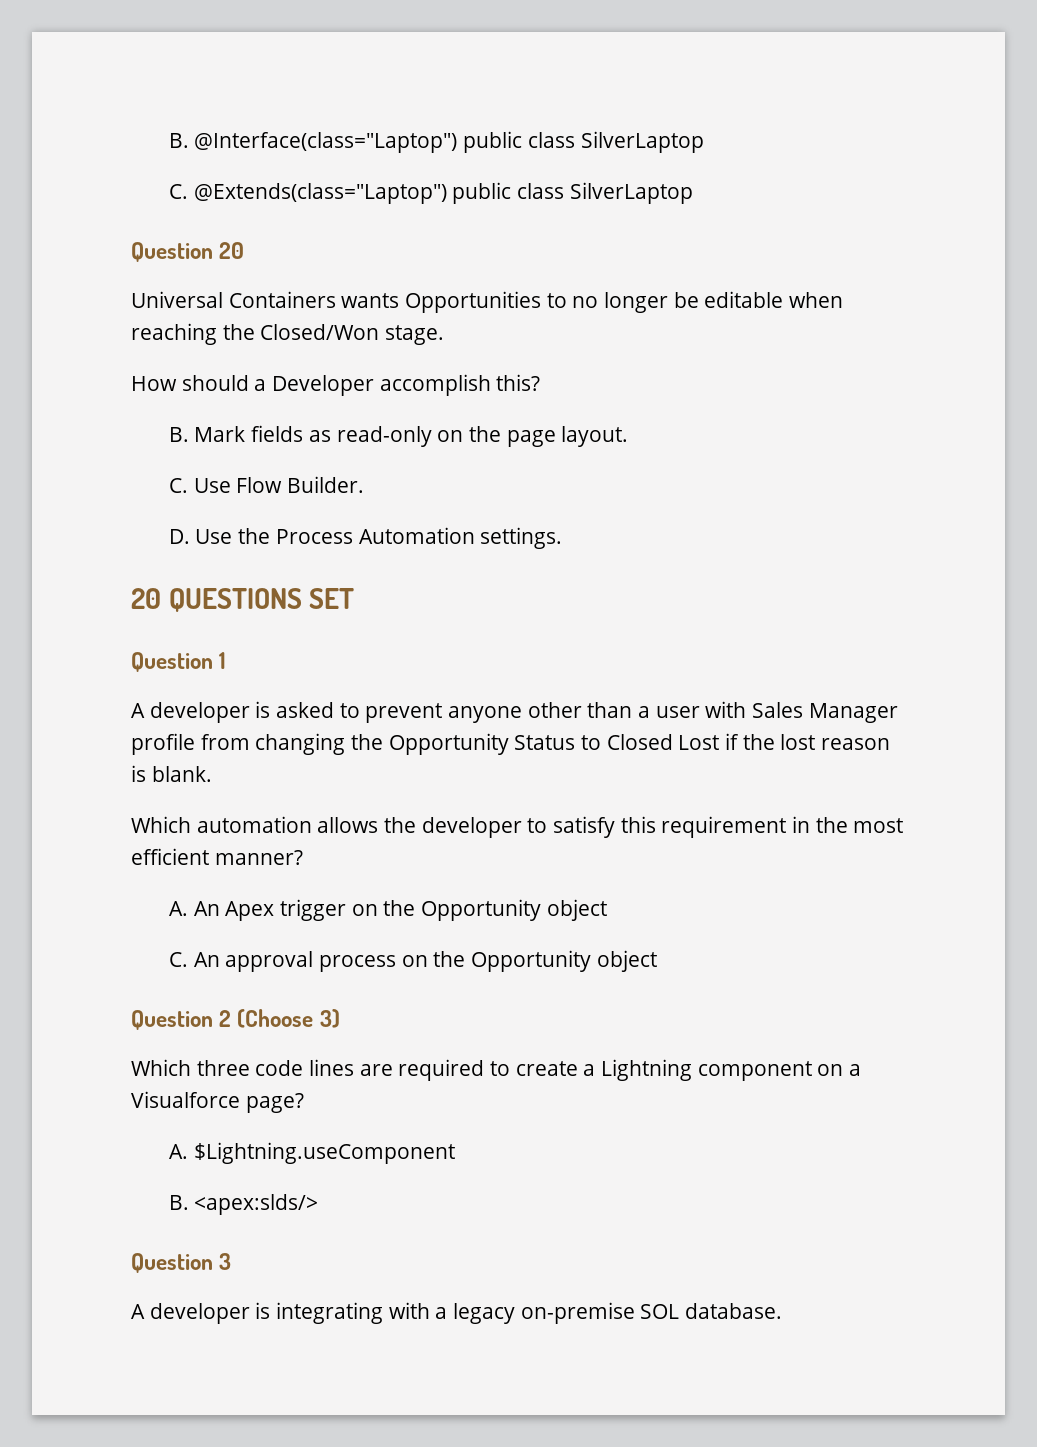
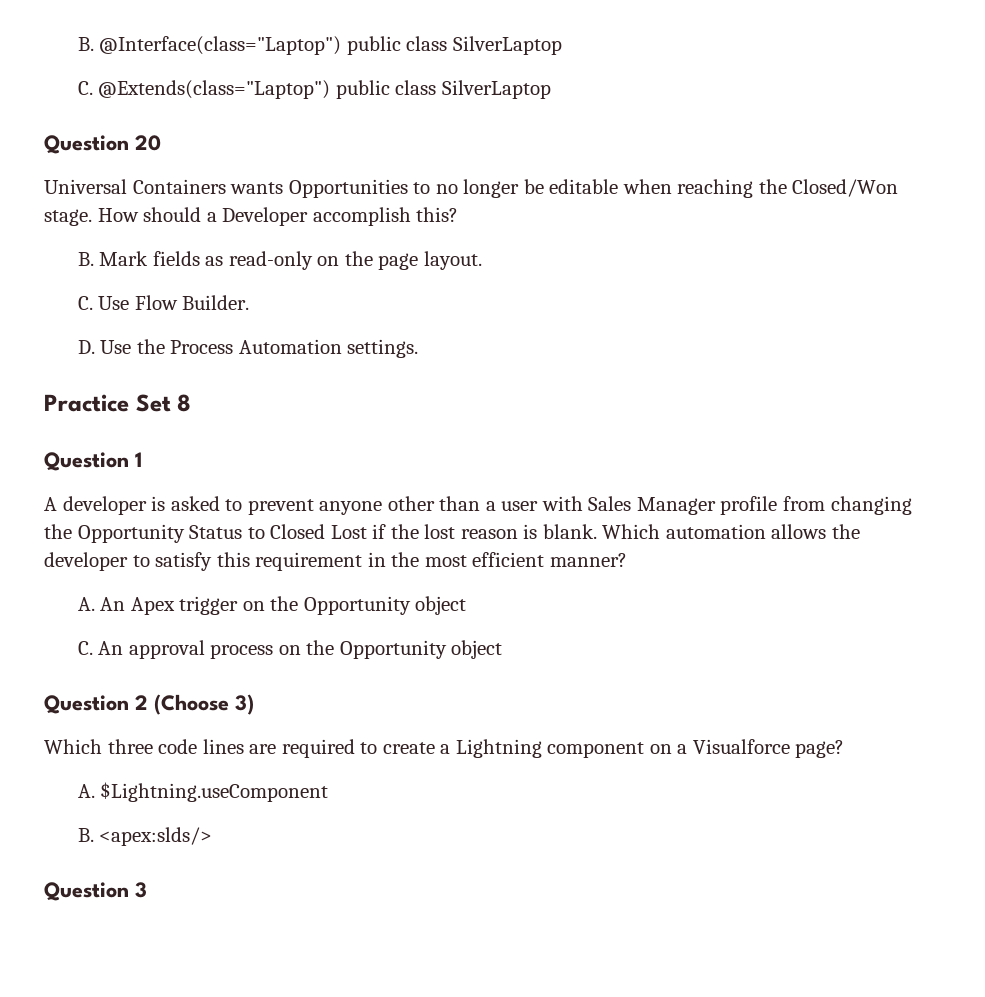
- Universal Containers wants Opportunities to no longer be editable when reaching the Closed/Won stage.
- How should a Developer accomplish this?
+ Universal Containers wants Opportunities to no longer be editable when reaching the Closed/Won stage. How should a Developer accomplish this?
- 20 QUESTIONS SET
+ Practice Set 8
- A developer is asked to prevent anyone other than a user with Sales Manager profile from changing the Opportunity Status to Closed Lost if the lost reason is blank.
- Which automation allows the developer to satisfy this requirement in the most efficient manner?
+ A developer is asked to prevent anyone other than a user with Sales Manager profile from changing the Opportunity Status to Closed Lost if the lost reason is blank. Which automation allows the developer to satisfy this requirement in the most efficient manner?
- A developer is integrating with a legacy on-premise SOL database.

